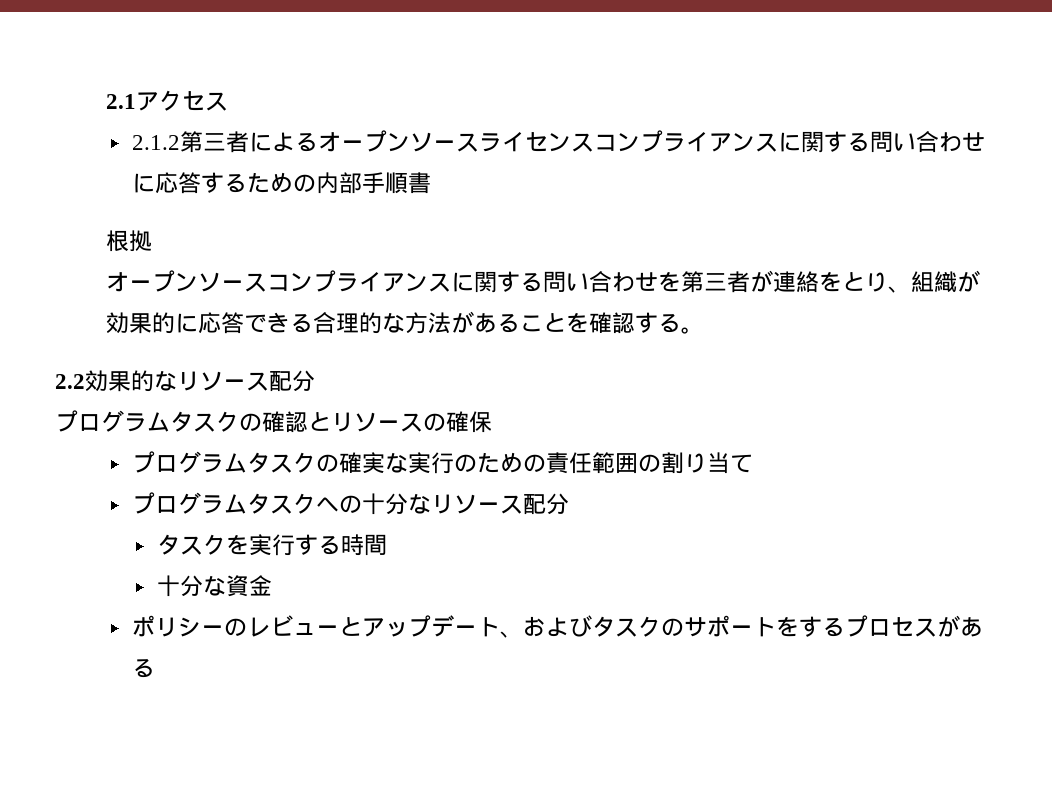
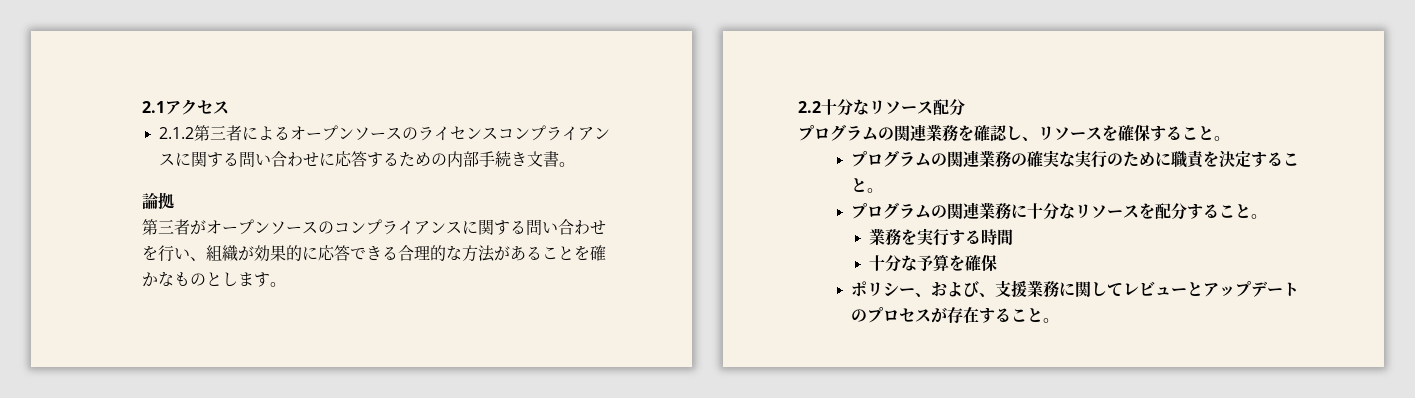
- 2.1.2第三者によるオープンソースライセンスコンプライアンスに関する問い合わせに応答するための内部手順書
- 根拠
+ 2.1.2第三者によるオープンソースのライセンスコンプライアンスに関する問い合わせに応答するための内部手続き文書。
+ 論拠
- オープンソースコンプライアンスに関する問い合わせを第三者が連絡をとり、組織が効果的に応答できる合理的な方法があることを確認する。
+ 第三者がオープンソースのコンプライアンスに関する問い合わせを行い、組織が効果的に応答できる合理的な方法があることを確かなものとします。
- 2.2効果的なリソース配分
+ 2.2十分なリソース配分
- プログラムタスクの確認とリソースの確保
- プログラムタスクの確実な実行のための責任範囲の割り当て
- プログラムタスクへの十分なリソース配分
- タスクを実行する時間
+ プログラムの関連業務を確認し、リソースを確保すること。
+ プログラムの関連業務の確実な実行のために職責を決定すること。
+ プログラムの関連業務に十分なリソースを配分すること。
+ 業務を実行する時間
- 十分な資金
+ 十分な予算を確保
- ポリシーのレビューとアップデート、およびタスクのサポートをするプロセスがある
+ ポリシー、および、支援業務に関してレビューとアップデートのプロセスが存在すること。

